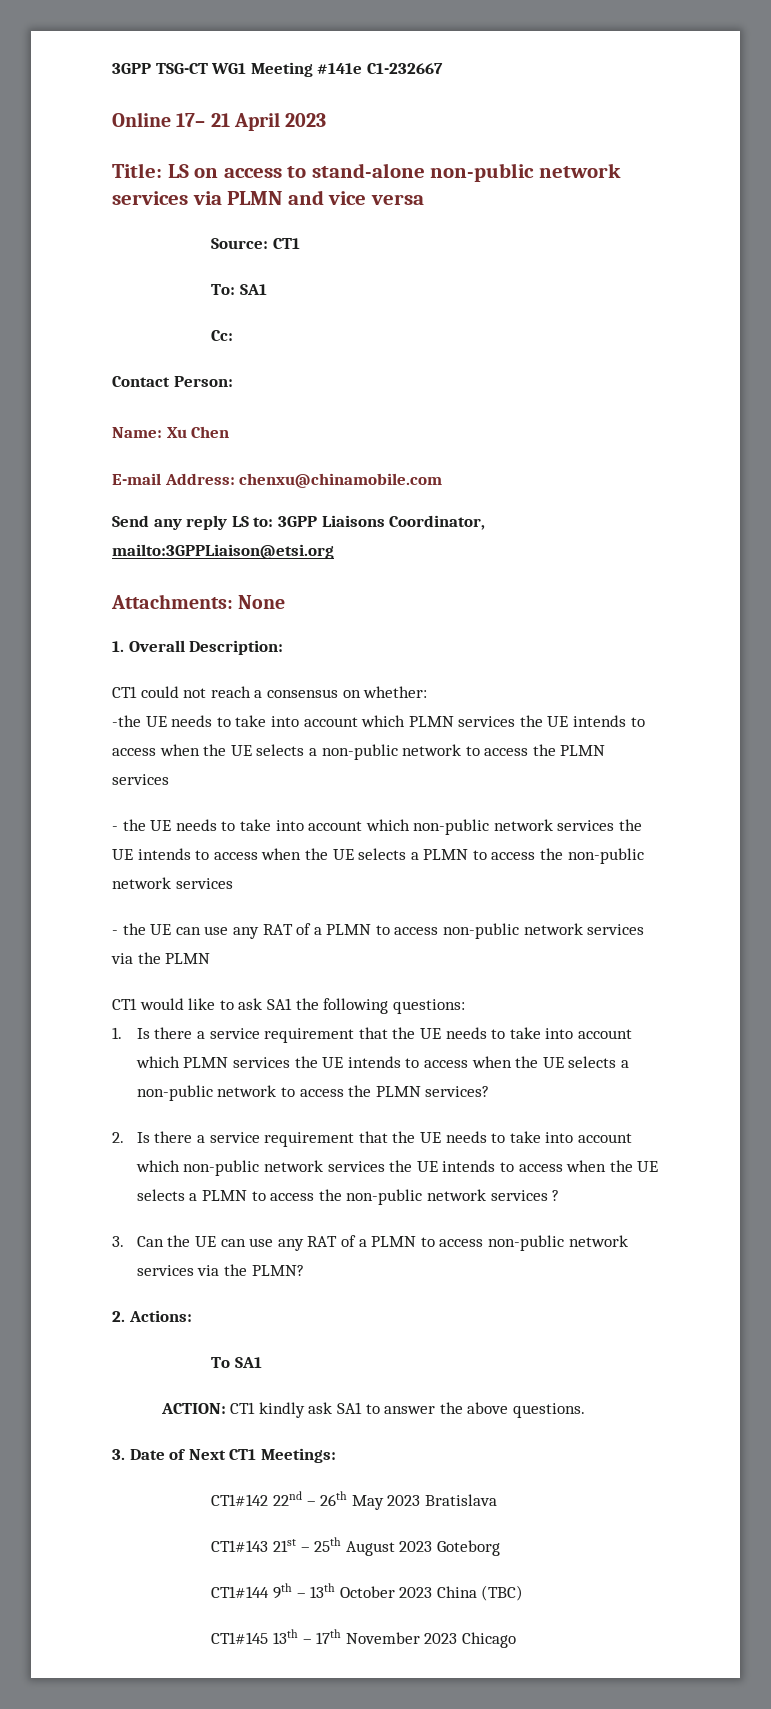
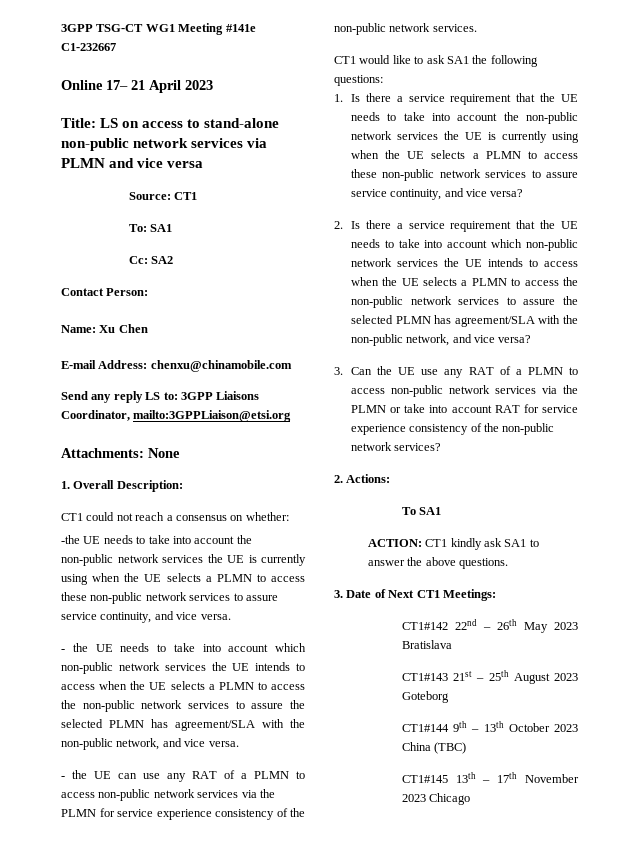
- Cc:
+ Cc: SA2
- -the UE needs to take into account which PLMN services the UE intends to access when the UE selects a non-public network to access the PLMN services
+ -the UE needs to take into account the non-public network services the UE is currently using when the UE selects a PLMN to access these non-public network services to assure service continuity, and vice versa.
- - the UE needs to take into account which non-public network services the UE intends to access when the UE selects a PLMN to access the non-public network services
+ - the UE needs to take into account which non-public network services the UE intends to access when the UE selects a PLMN to access the non-public network services to assure the selected PLMN has agreement/SLA with the non-public network, and vice versa.
- - the UE can use any RAT of a PLMN to access non-public network services via the PLMN
+ - the UE can use any RAT of a PLMN to access non-public network services via the PLMN for service experience consistency of the non-public network services.
- 1. Is there a service requirement that the UE needs to take into account which PLMN services the UE intends to access when the UE selects a non-public network to access the PLMN services?
+ 1. Is there a service requirement that the UE needs to take into account the non-public network services the UE is currently using when the UE selects a PLMN to access these non-public network services to assure service continuity, and vice versa?
- 2. Is there a service requirement that the UE needs to take into account which non-public network services the UE intends to access when the UE selects a PLMN to access the non-public network services ?
+ 2. Is there a service requirement that the UE needs to take into account which non-public network services the UE intends to access when the UE selects a PLMN to access the non-public network services to assure the selected PLMN has agreement/SLA with the non-public network, and vice versa?
- 3. Can the UE can use any RAT of a PLMN to access non-public network services via the PLMN?
+ 3. Can the UE use any RAT of a PLMN to access non-public network services via the PLMN or take into account RAT for service experience consistency of the non-public network services?

